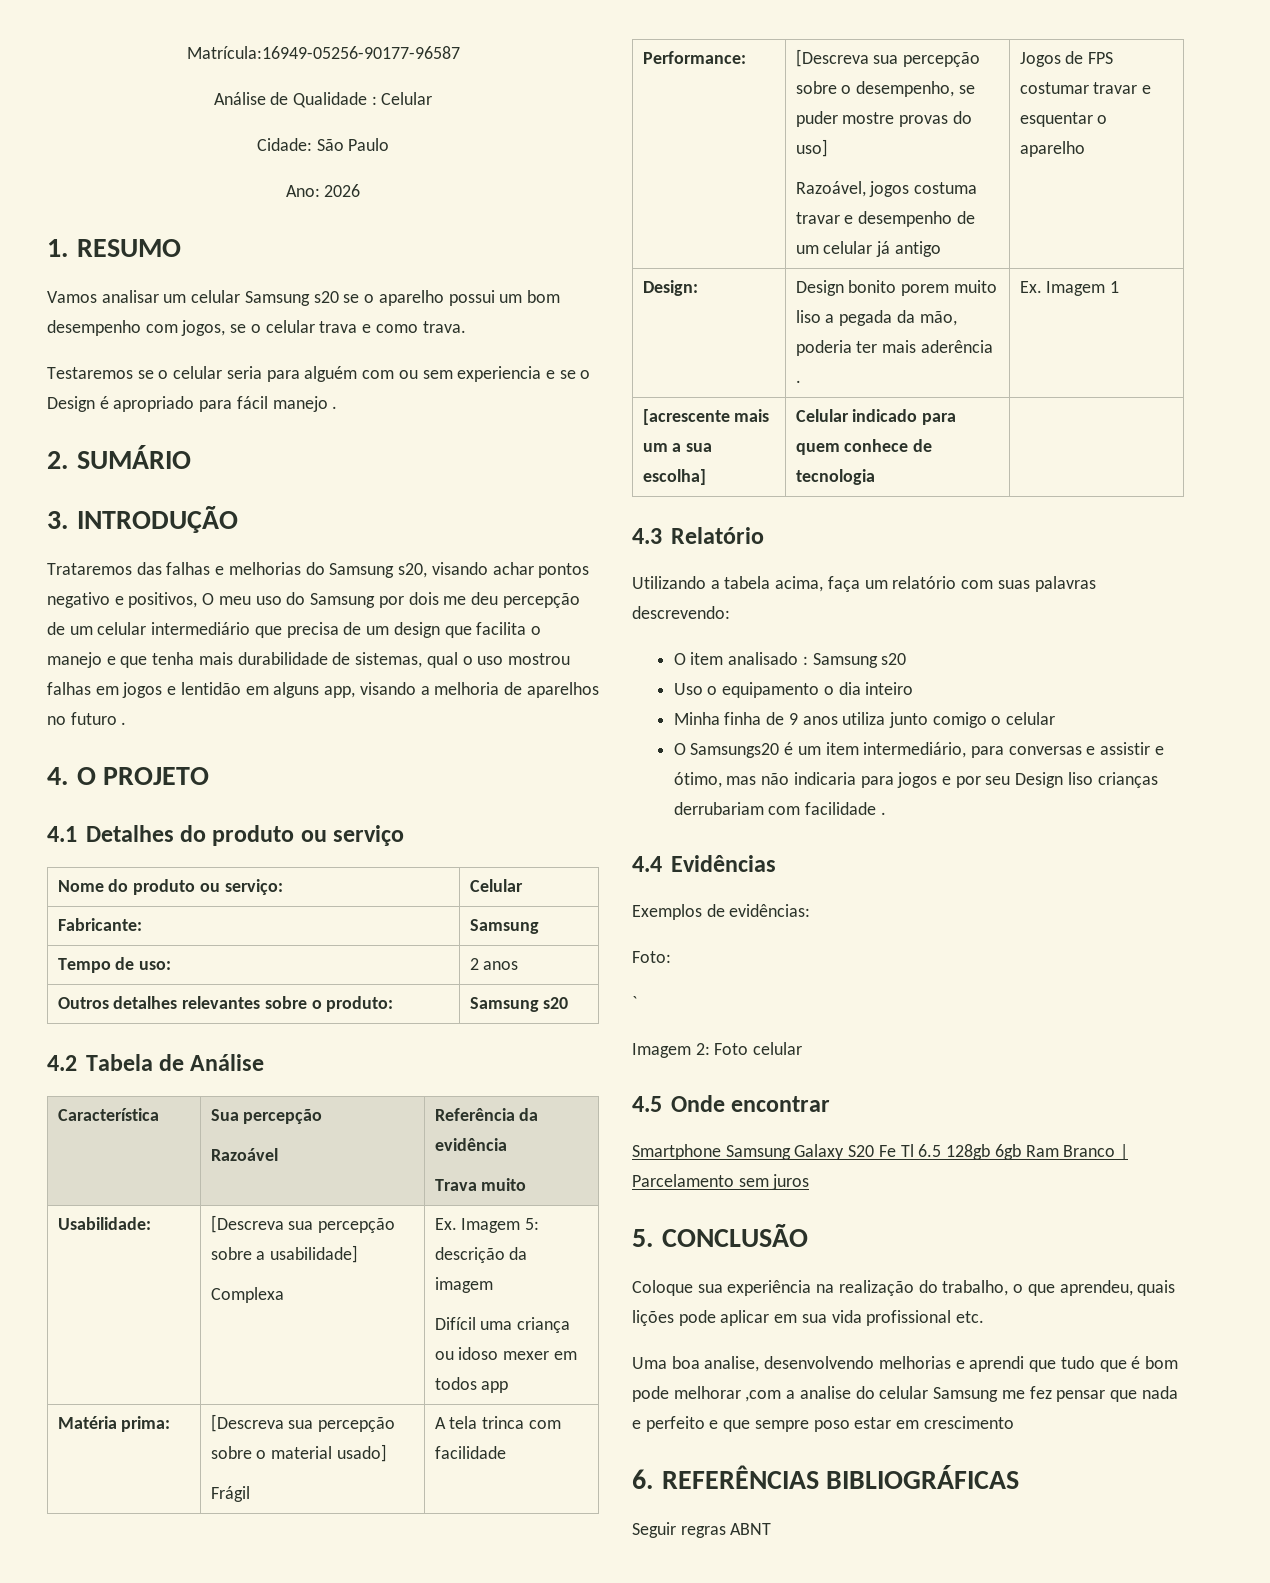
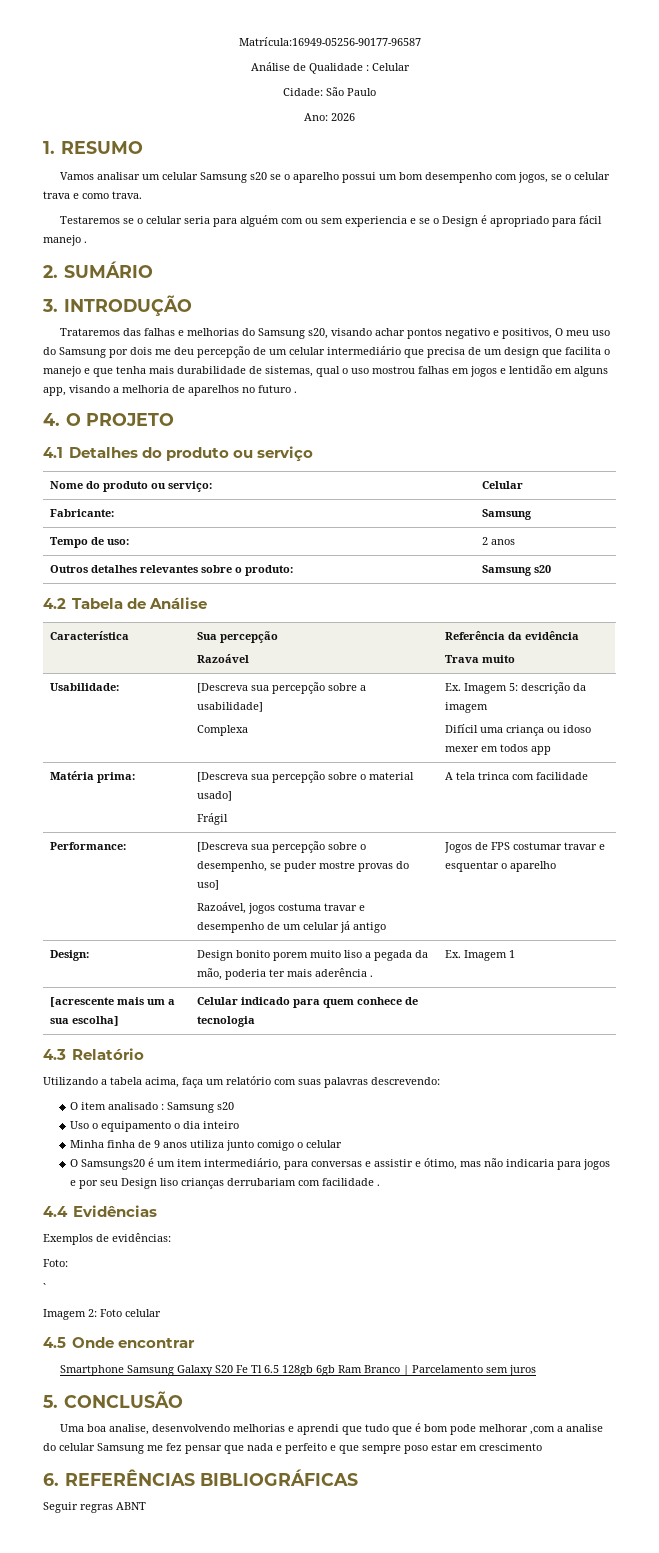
- Coloque sua experiência na realização do trabalho, o que aprendeu, quais lições pode aplicar em sua vida profissional etc.

